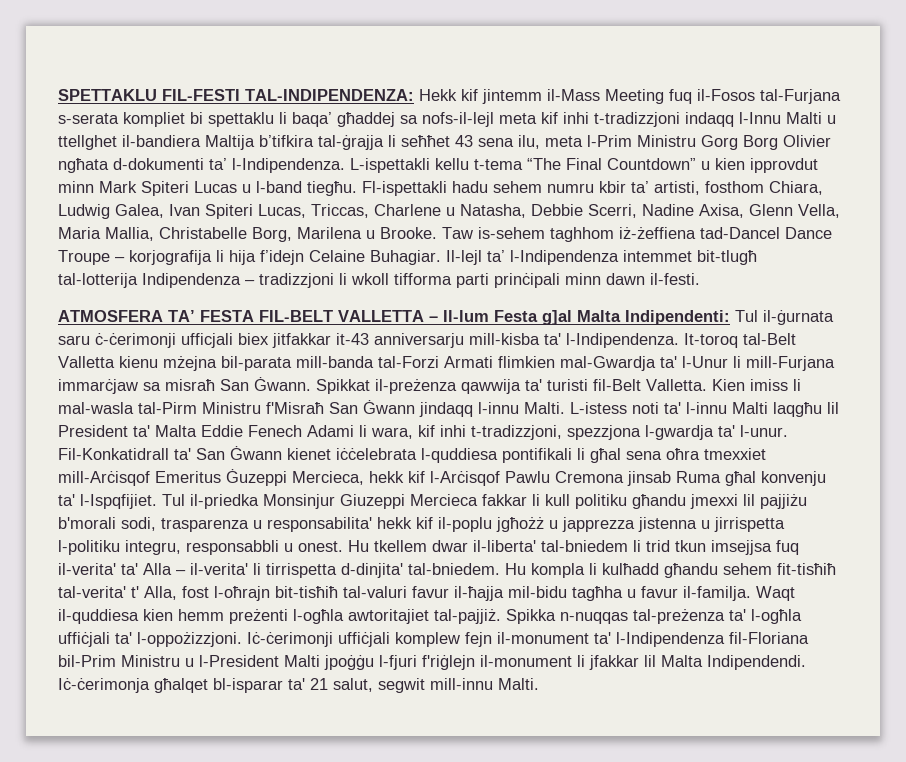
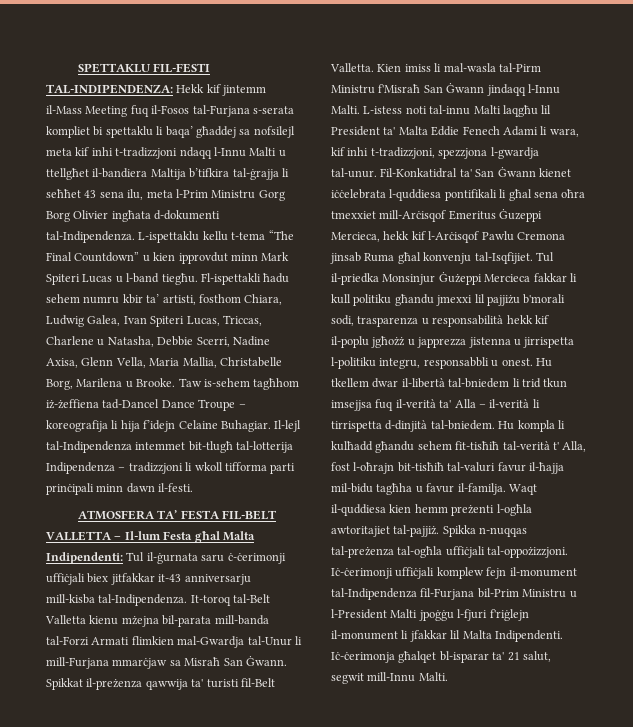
- SPETTAKLU FIL-FESTI TAL-INDIPENDENZA: Hekk kif jintemm il-Mass Meeting fuq il-Fosos tal-Furjana s-serata kompliet bi spettaklu li baqa’ għaddej sa nofs-il-lejl meta kif inhi t-tradizzjoni indaqq l-Innu Malti u ttellghet il-bandiera Maltija b’tifkira tal-ġrajja li seħħet 43 sena ilu, meta l-Prim Ministru Gorg Borg Olivier ngħata d-dokumenti ta’ l-Indipendenza. L-ispettakli kellu t-tema “The Final Countdown” u kien ipprovdut minn Mark Spiteri Lucas u l-band tiegħu.
+ SPETTAKLU FIL-FESTI TAL-INDIPENDENZA: Hekk kif jintemm il-Mass Meeting fuq il-Fosos tal-Furjana s-serata kompliet bi spettaklu li baqa’ għaddej sa nofsilejl meta kif inhi t-tradizzjoni ndaqq l-Innu Malti u ttellgħet il-bandiera Maltija b’tifkira tal-ġrajja li seħħet 43 sena ilu, meta l-Prim Ministru Gorg Borg Olivier ingħata d-dokumenti tal-Indipendenza. L-ispettaklu kellu t-tema “The Final Countdown” u kien ipprovdut minn Mark Spiteri Lucas u l-band tiegħu.
- Fl-ispettakli hadu sehem numru kbir ta’ artisti, fosthom Chiara, Ludwig Galea, Ivan Spiteri Lucas, Triccas, Charlene u Natasha, Debbie Scerri, Nadine Axisa, Glenn Vella, Maria Mallia, Christabelle Borg, Marilena u Brooke.
+ Fl-ispettakli ħadu sehem numru kbir ta’ artisti, fosthom Chiara, Ludwig Galea, Ivan Spiteri Lucas, Triccas, Charlene u Natasha, Debbie Scerri, Nadine Axisa, Glenn Vella, Maria Mallia, Christabelle Borg, Marilena u Brooke.
- Taw is-sehem taghhom iż-żeffiena tad-Dancel Dance Troupe – korjografija li hija f’idejn Celaine Buhagiar.
+ Taw is-sehem tagħhom iż-żeffiena tad-Dancel Dance Troupe – koreografija li hija f’idejn Celaine Buhagiar.
- Il-lejl ta’ l-Indipendenza intemmet bit-tlugħ tal-lotterija Indipendenza – tradizzjoni li wkoll tifforma parti prinċipali minn dawn il-festi.
+ Il-lejl tal-Indipendenza intemmet bit-tlugħ tal-lotterija Indipendenza – tradizzjoni li wkoll tifforma parti prinċipali minn dawn il-festi.
- ATMOSFERA TA’ FESTA FIL-BELT VALLETTA – Il-lum Festa g]al Malta Indipendenti: Tul il-ġurnata saru ċ-ċerimonji ufficjali biex jitfakkar it-43 anniversarju mill-kisba ta' l-Indipendenza.
+ ATMOSFERA TA’ FESTA FIL-BELT VALLETTA – Il-lum Festa għal Malta Indipendenti: Tul il-ġurnata saru ċ-ċerimonji uffiċjali biex jitfakkar it-43 anniversarju mill-kisba tal-Indipendenza.
- It-toroq tal-Belt Valletta kienu mżejna bil-parata mill-banda tal-Forzi Armati flimkien mal-Gwardja ta' l-Unur li mill-Furjana immarċjaw sa misraħ San Ġwann.
+ It-toroq tal-Belt Valletta kienu mżejna bil-parata mill-banda tal-Forzi Armati flimkien mal-Gwardja tal-Unur li mill-Furjana mmarċjaw sa Misraħ San Ġwann.
- Kien imiss li mal-wasla tal-Pirm Ministru f'Misraħ San Ġwann jindaqq l-innu Malti.
+ Kien imiss li mal-wasla tal-Pirm Ministru f'Misraħ San Ġwann jindaqq l-Innu Malti.
- L-istess noti ta' l-innu Malti laqgħu lil President ta' Malta Eddie Fenech Adami li wara, kif inhi t-tradizzjoni, spezzjona l-gwardja ta' l-unur. Fil-Konkatidrall ta' San Ġwann kienet iċċelebrata l-quddiesa pontifikali li għal sena oħra tmexxiet mill-Arċisqof Emeritus Ġuzeppi Mercieca, hekk kif l-Arċisqof Pawlu Cremona jinsab Ruma għal konvenju ta' l-Ispqfijiet.
+ L-istess noti tal-innu Malti laqgħu lil President ta' Malta Eddie Fenech Adami li wara, kif inhi t-tradizzjoni, spezzjona l-gwardja tal-unur. Fil-Konkatidral ta' San Ġwann kienet iċċelebrata l-quddiesa pontifikali li għal sena oħra tmexxiet mill-Arċisqof Emeritus Ġuzeppi Mercieca, hekk kif l-Arċisqof Pawlu Cremona jinsab Ruma għal konvenju tal-Isqfijiet.
- Tul il-priedka Monsinjur Giuzeppi Mercieca fakkar li kull politiku għandu jmexxi lil pajjiżu b'morali sodi, trasparenza u responsabilita' hekk kif il-poplu jgħożż u japprezza jistenna u jirrispetta l-politiku integru, responsabbli u onest.
+ Tul il-priedka Monsinjur Ġużeppi Mercieca fakkar li kull politiku għandu jmexxi lil pajjiżu b'morali sodi, trasparenza u responsabilità hekk kif il-poplu jgħożż u japprezza jistenna u jirrispetta l-politiku integru, responsabbli u onest.
- Hu tkellem dwar il-liberta' tal-bniedem li trid tkun imsejjsa fuq il-verita' ta' Alla – il-verita' li tirrispetta d-dinjita' tal-bniedem.
+ Hu tkellem dwar il-libertà tal-bniedem li trid tkun imsejjsa fuq il-verità ta' Alla – il-verità li tirrispetta d-dinjità tal-bniedem.
- Hu kompla li kulħadd għandu sehem fit-tisħiħ tal-verita' t' Alla, fost l-oħrajn bit-tisħiħ tal-valuri favur il-ħajja mil-bidu tagħha u favur il-familja.
+ Hu kompla li kulħadd għandu sehem fit-tisħiħ tal-verità t' Alla, fost l-oħrajn bit-tisħiħ tal-valuri favur il-ħajja mil-bidu tagħha u favur il-familja.
- Spikka n-nuqqas tal-preżenza ta' l-ogħla uffiċjali ta' l-oppożizzjoni.
+ Spikka n-nuqqas tal-preżenza tal-ogħla uffiċjali tal-oppożizzjoni.
- Iċ-ċerimonji uffiċjali komplew fejn il-monument ta' l-Indipendenza fil-Floriana bil-Prim Ministru u l-President Malti jpoġġu l-fjuri f'riġlejn il-monument li jfakkar lil Malta Indipendendi.
+ Iċ-ċerimonji uffiċjali komplew fejn il-monument tal-Indipendenza fil-Furjana bil-Prim Ministru u l-President Malti jpoġġu l-fjuri f'riġlejn il-monument li jfakkar lil Malta Indipendenti.
- Iċ-ċerimonja għalqet bl-isparar ta' 21 salut, segwit mill-innu Malti.
+ Iċ-ċerimonja għalqet bl-isparar ta' 21 salut, segwit mill-Innu Malti.

